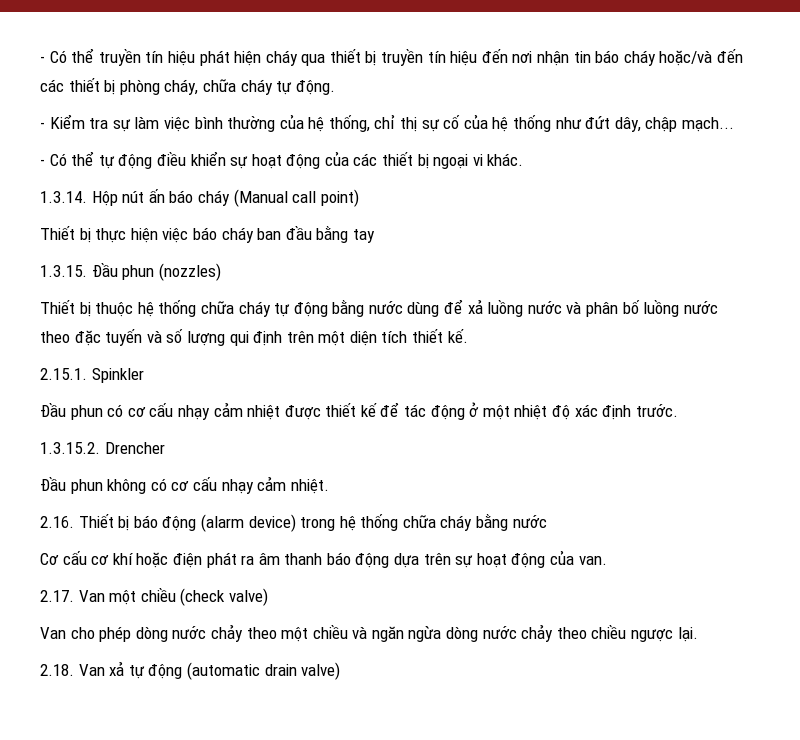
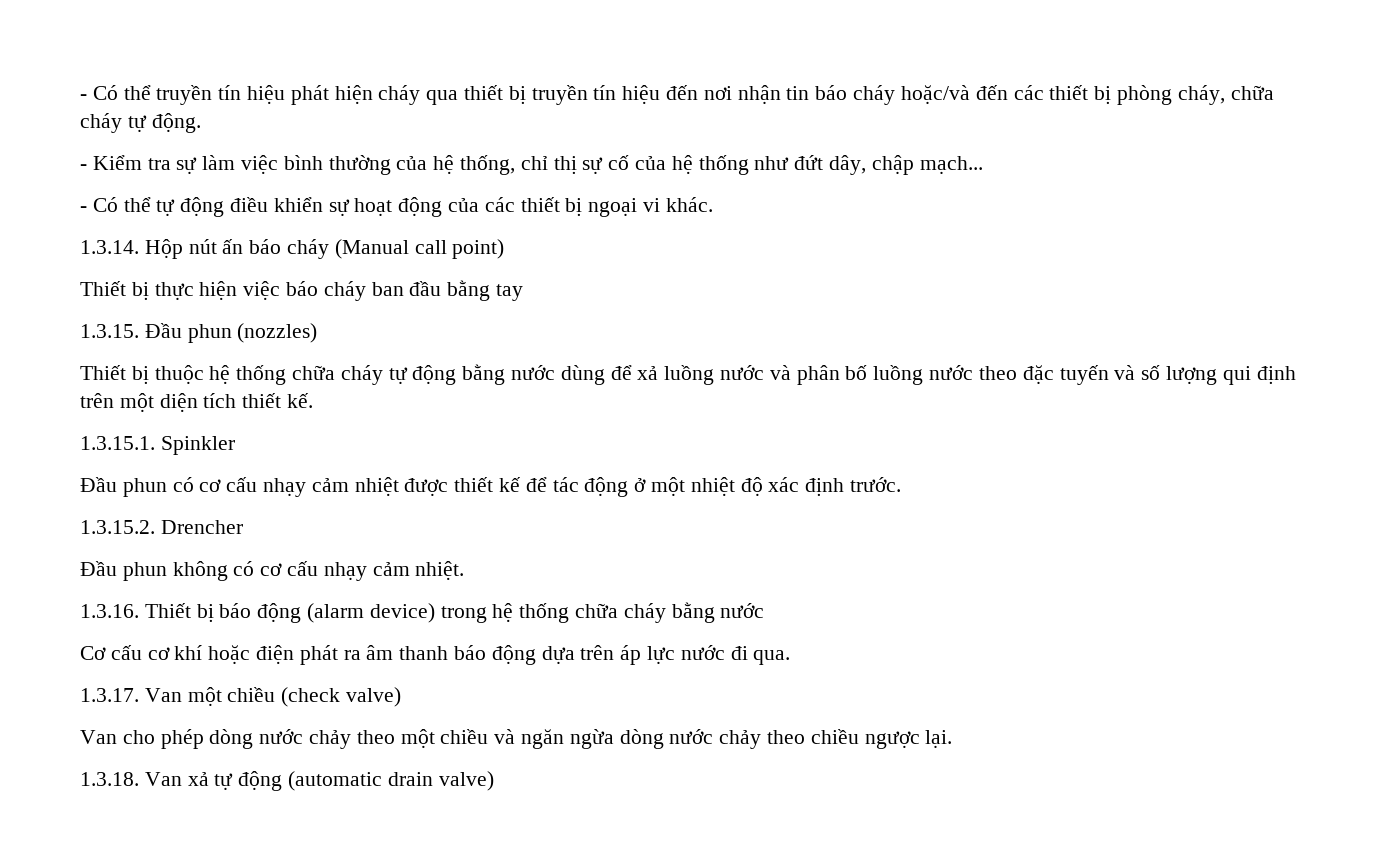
- 2.15.1. Spinkler
+ 1.3.15.1. Spinkler
- 2.16. Thiết bị báo động (alarm device) trong hệ thống chữa cháy bằng nước
+ 1.3.16. Thiết bị báo động (alarm device) trong hệ thống chữa cháy bằng nước
- Cơ cấu cơ khí hoặc điện phát ra âm thanh báo động dựa trên sự hoạt động của van.
- 2.17. Van một chiều (check valve)
+ Cơ cấu cơ khí hoặc điện phát ra âm thanh báo động dựa trên áp lực nước đi qua.
+ 1.3.17. Van một chiều (check valve)
- 2.18. Van xả tự động (automatic drain valve)
+ 1.3.18. Van xả tự động (automatic drain valve)

